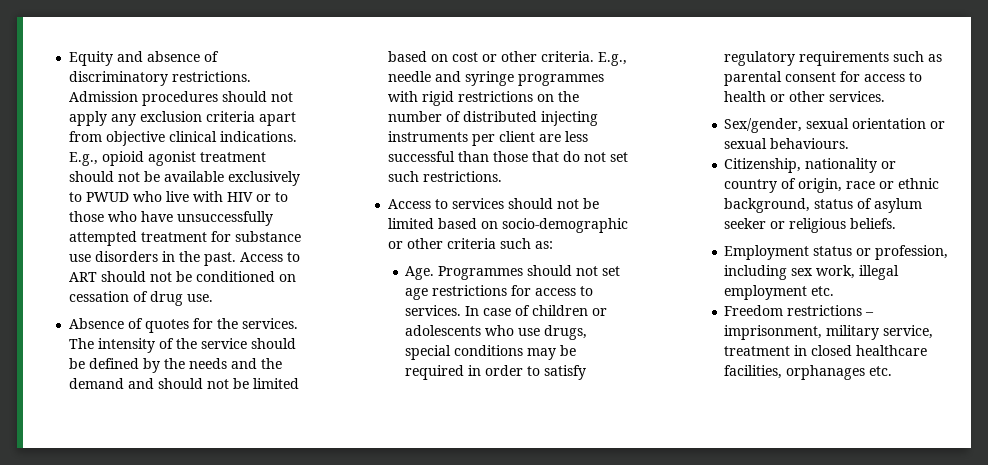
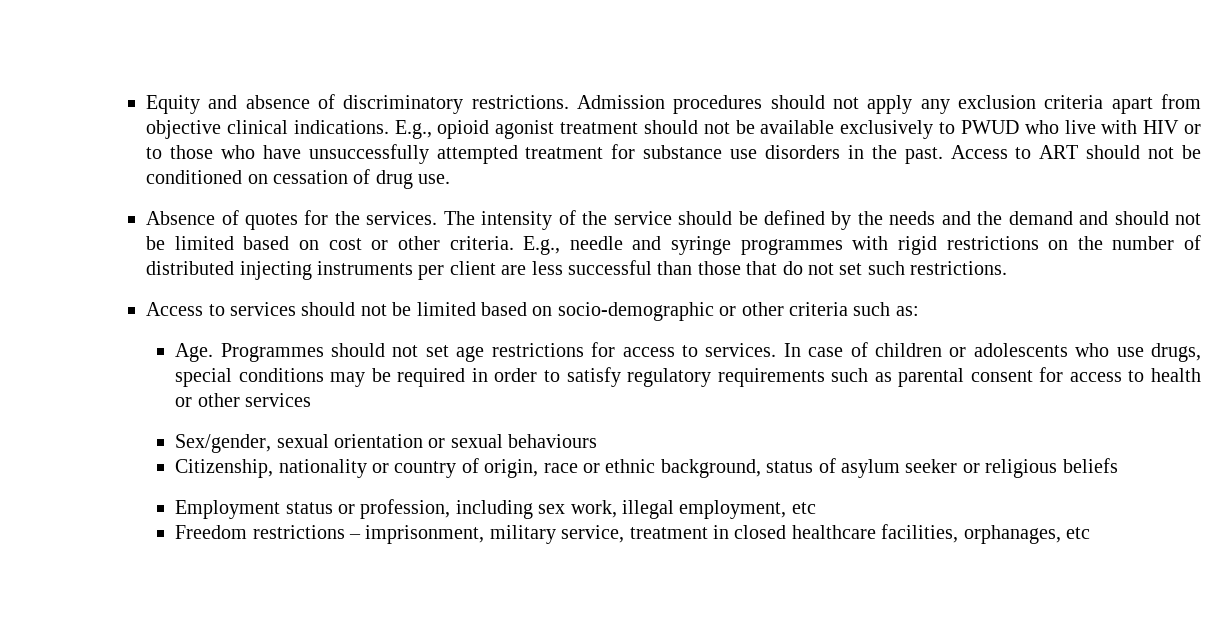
- In case of children or adolescents who use drugs, special conditions may be required in order to satisfy regulatory requirements such as parental consent for access to health or other services.
+ In case of children or adolescents who use drugs, special conditions may be required in order to satisfy regulatory requirements such as parental consent for access to health or other services
- Sex/gender, sexual orientation or sexual behaviours.
+ Sex/gender, sexual orientation or sexual behaviours
- Citizenship, nationality or country of origin, race or ethnic background, status of asylum seeker or religious beliefs.
+ Citizenship, nationality or country of origin, race or ethnic background, status of asylum seeker or religious beliefs
- Employment status or profession, including sex work, illegal employment etc.
+ Employment status or profession, including sex work, illegal employment, etc
- Freedom restrictions – imprisonment, military service, treatment in closed healthcare facilities, orphanages etc.
+ Freedom restrictions – imprisonment, military service, treatment in closed healthcare facilities, orphanages, etc

